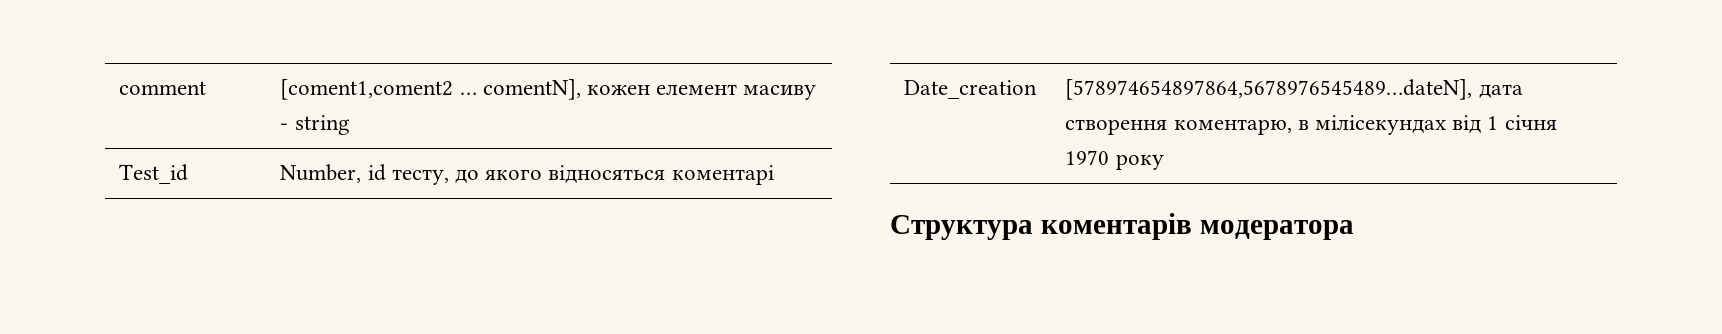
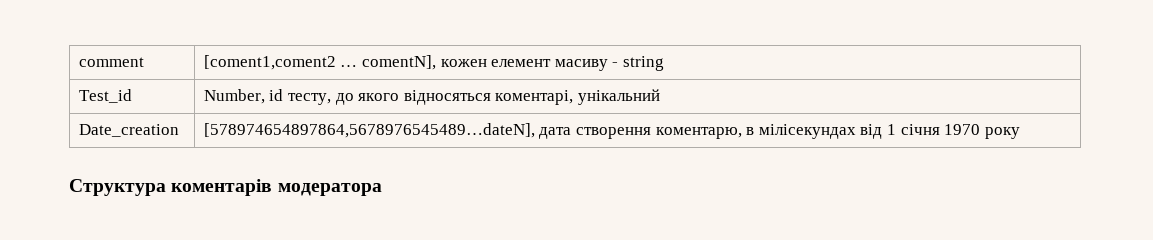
- Test_id | Number, id тесту, до якого відносяться коментарі
+ Test_id | Number, id тесту, до якого відносяться коментарі, унікальний

